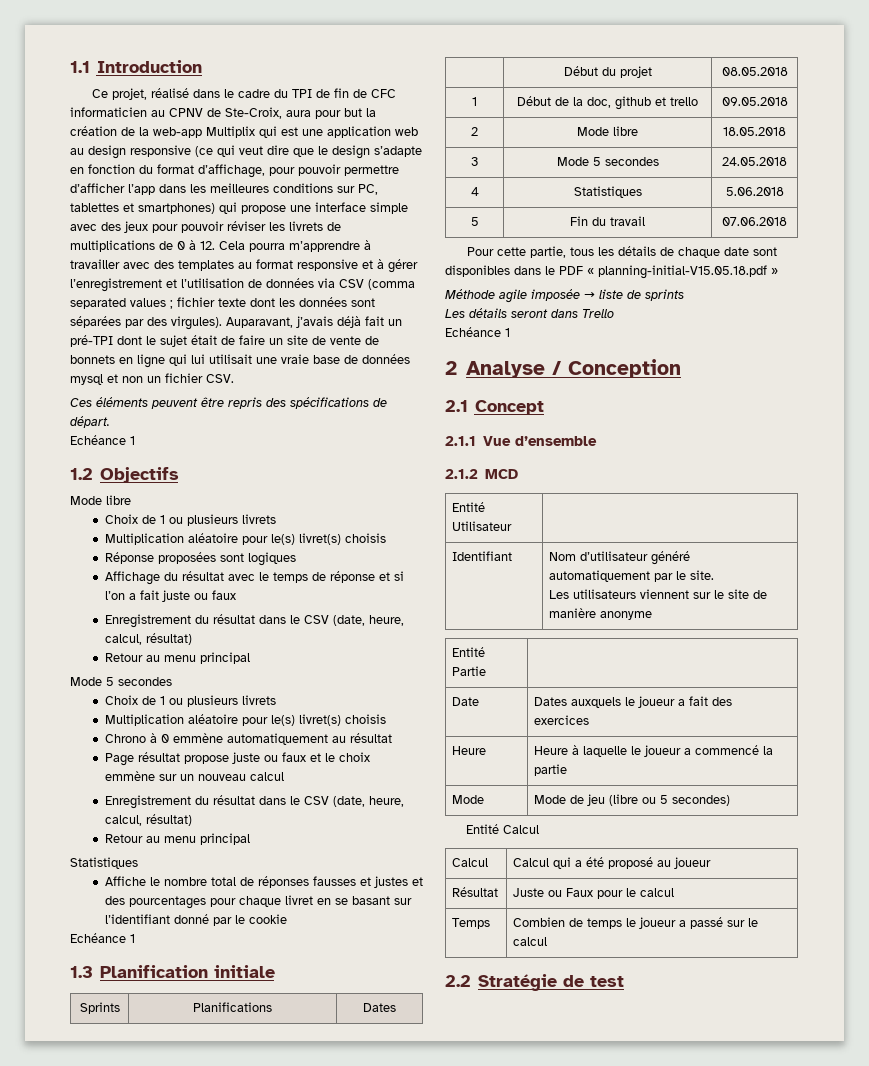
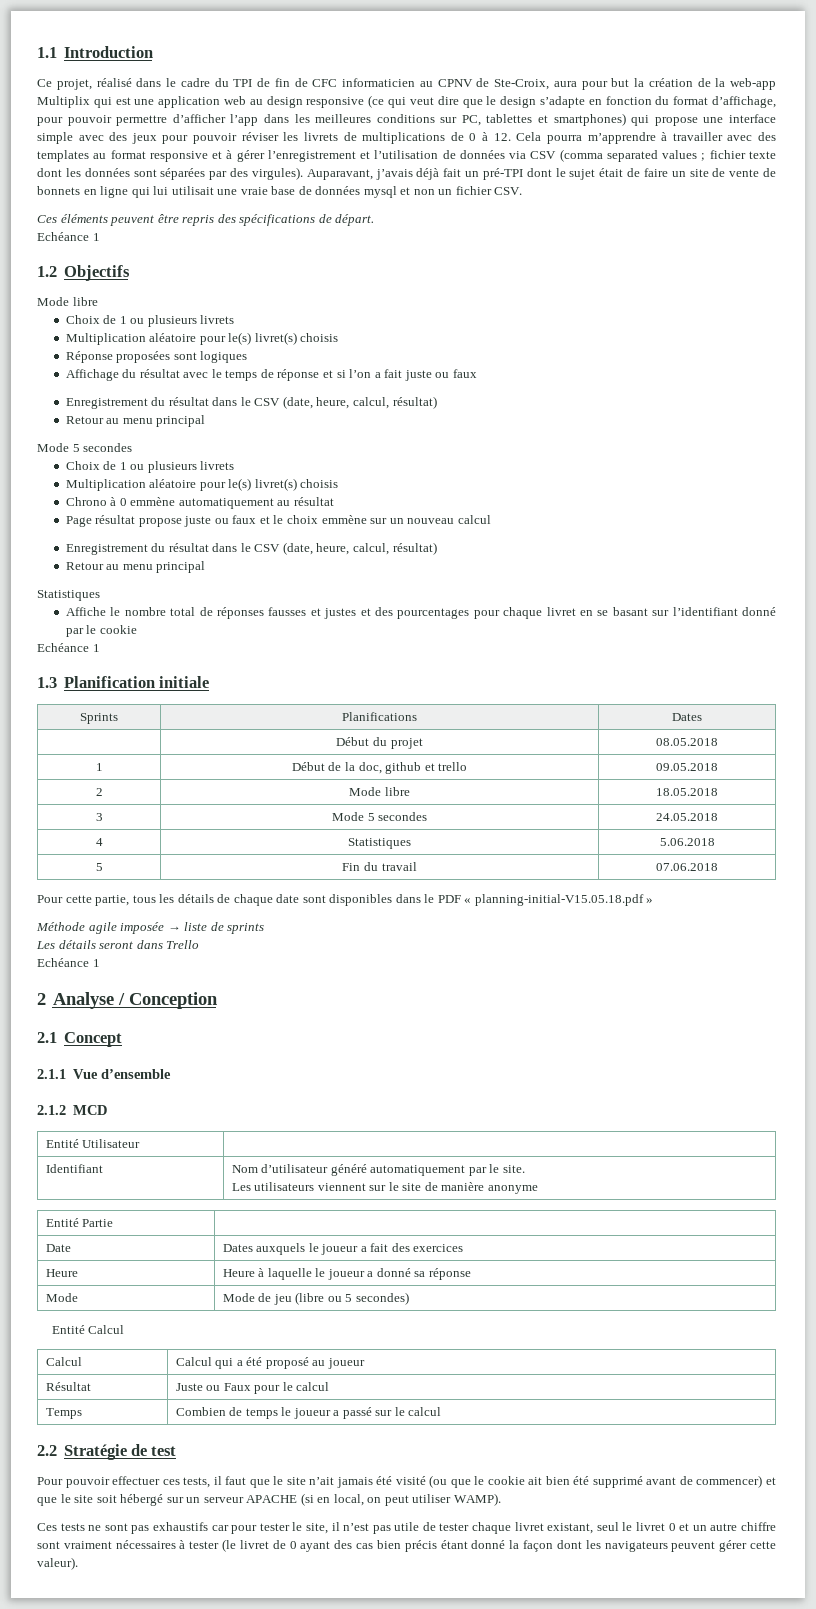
- Heure | Heure à laquelle le joueur a commencé la partie
+ Heure | Heure à laquelle le joueur a donné sa réponse
+ Pour pouvoir effectuer ces tests, il faut que le site n’ait jamais été visité (ou que le cookie ait bien été supprimé avant de commencer) et que le site soit hébergé sur un serveur APACHE (si en local, on peut utiliser WAMP).
+ Ces tests ne sont pas exhaustifs car pour tester le site, il n’est pas utile de tester chaque livret existant, seul le livret 0 et un autre chiffre sont vraiment nécessaires à tester (le livret de 0 ayant des cas bien précis étant donné la façon dont les navigateurs peuvent gérer cette valeur).

